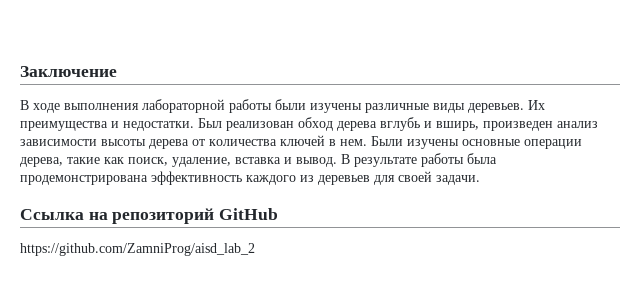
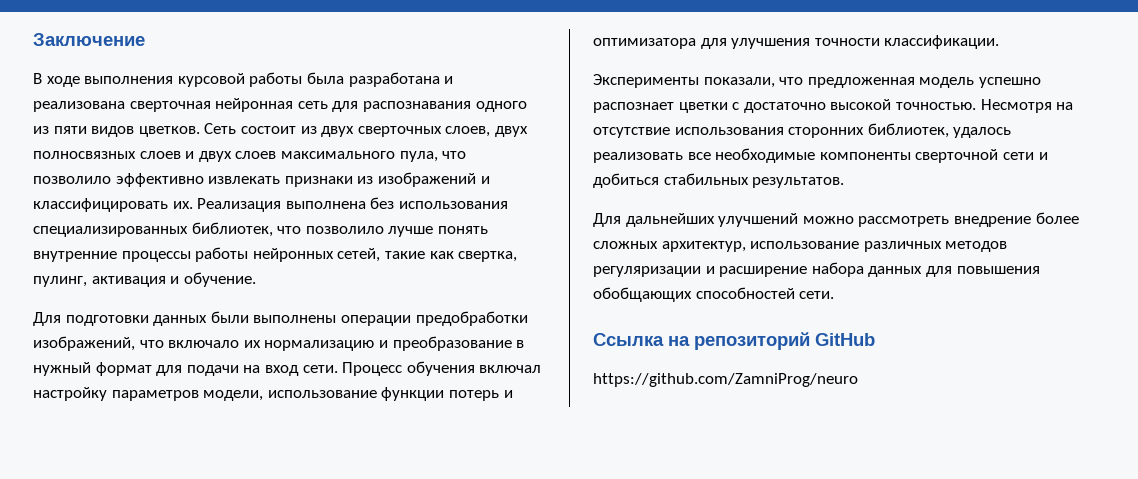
- В ходе выполнения лабораторной работы были изучены различные виды деревьев. Их преимущества и недостатки. Был реализован обход дерева вглубь и вширь, произведен анализ зависимости высоты дерева от количества ключей в нем. Были изучены основные операции дерева, такие как поиск, удаление, вставка и вывод. В результате работы была продемонстрирована эффективность каждого из деревьев для своей задачи.
+ В ходе выполнения курсовой работы была разработана и реализована сверточная нейронная сеть для распознавания одного из пяти видов цветков. Сеть состоит из двух сверточных слоев, двух полносвязных слоев и двух слоев максимального пула, что позволило эффективно извлекать признаки из изображений и классифицировать их. Реализация выполнена без использования специализированных библиотек, что позволило лучше понять внутренние процессы работы нейронных сетей, такие как свертка, пулинг, активация и обучение.
+ Для подготовки данных были выполнены операции предобработки изображений, что включало их нормализацию и преобразование в нужный формат для подачи на вход сети. Процесс обучения включал настройку параметров модели, использование функции потерь и оптимизатора для улучшения точности классификации.
+ Эксперименты показали, что предложенная модель успешно распознает цветки с достаточно высокой точностью. Несмотря на отсутствие использования сторонних библиотек, удалось реализовать все необходимые компоненты сверточной сети и добиться стабильных результатов.
+ Для дальнейших улучшений можно рассмотреть внедрение более сложных архитектур, использование различных методов регуляризации и расширение набора данных для повышения обобщающих способностей сети.
- https://github.com/ZamniProg/aisd_lab_2
+ https://github.com/ZamniProg/neuro

